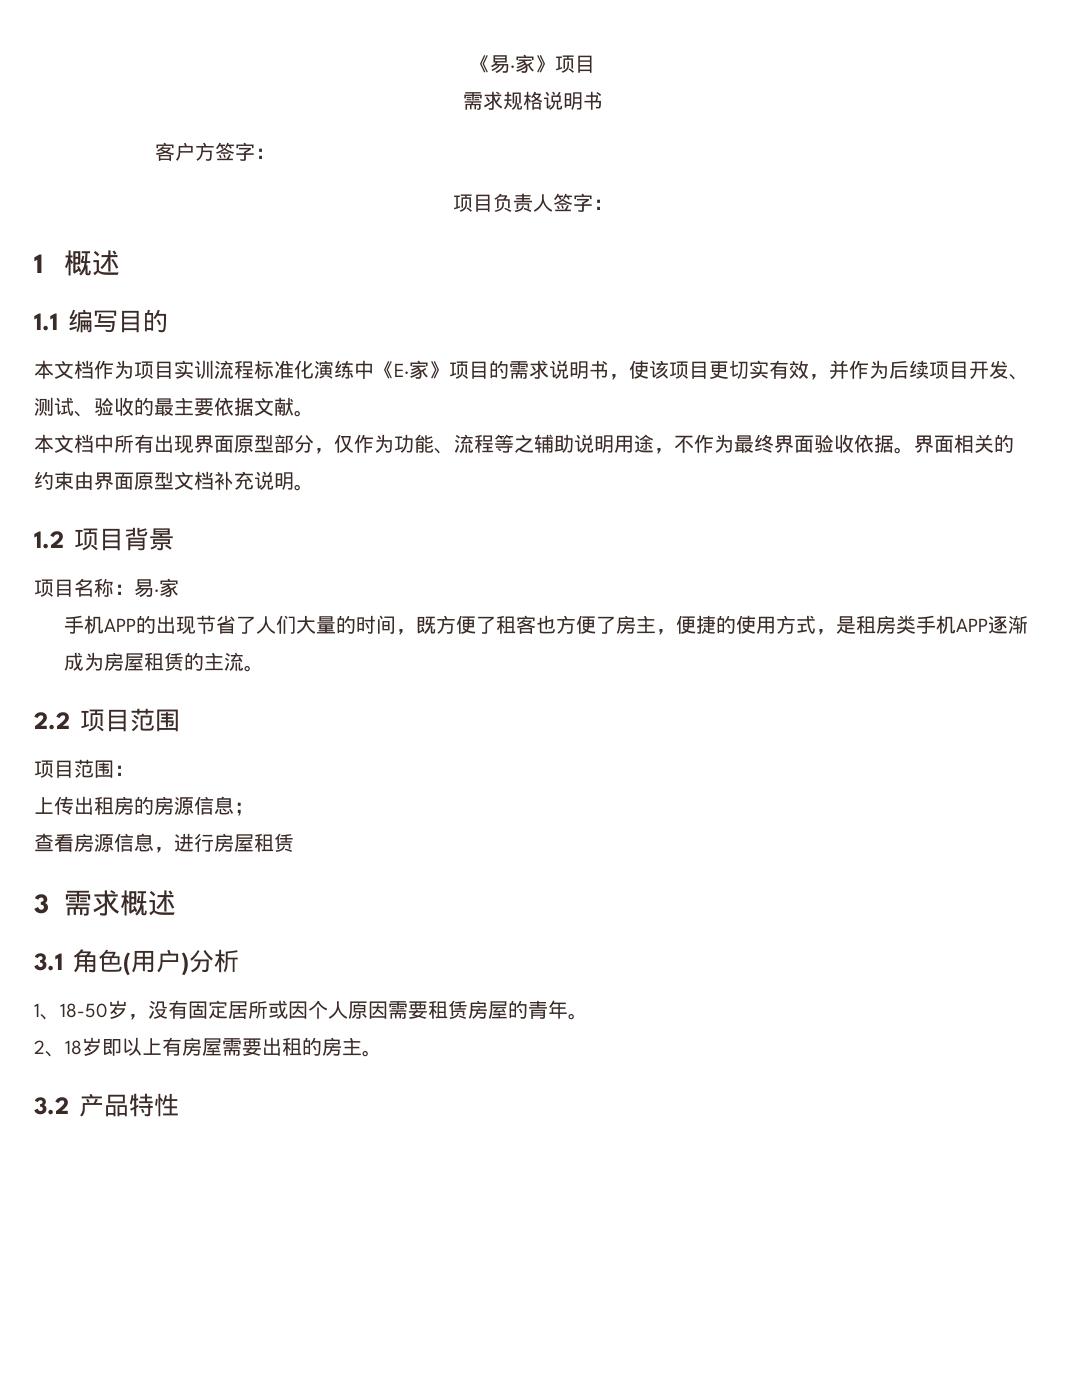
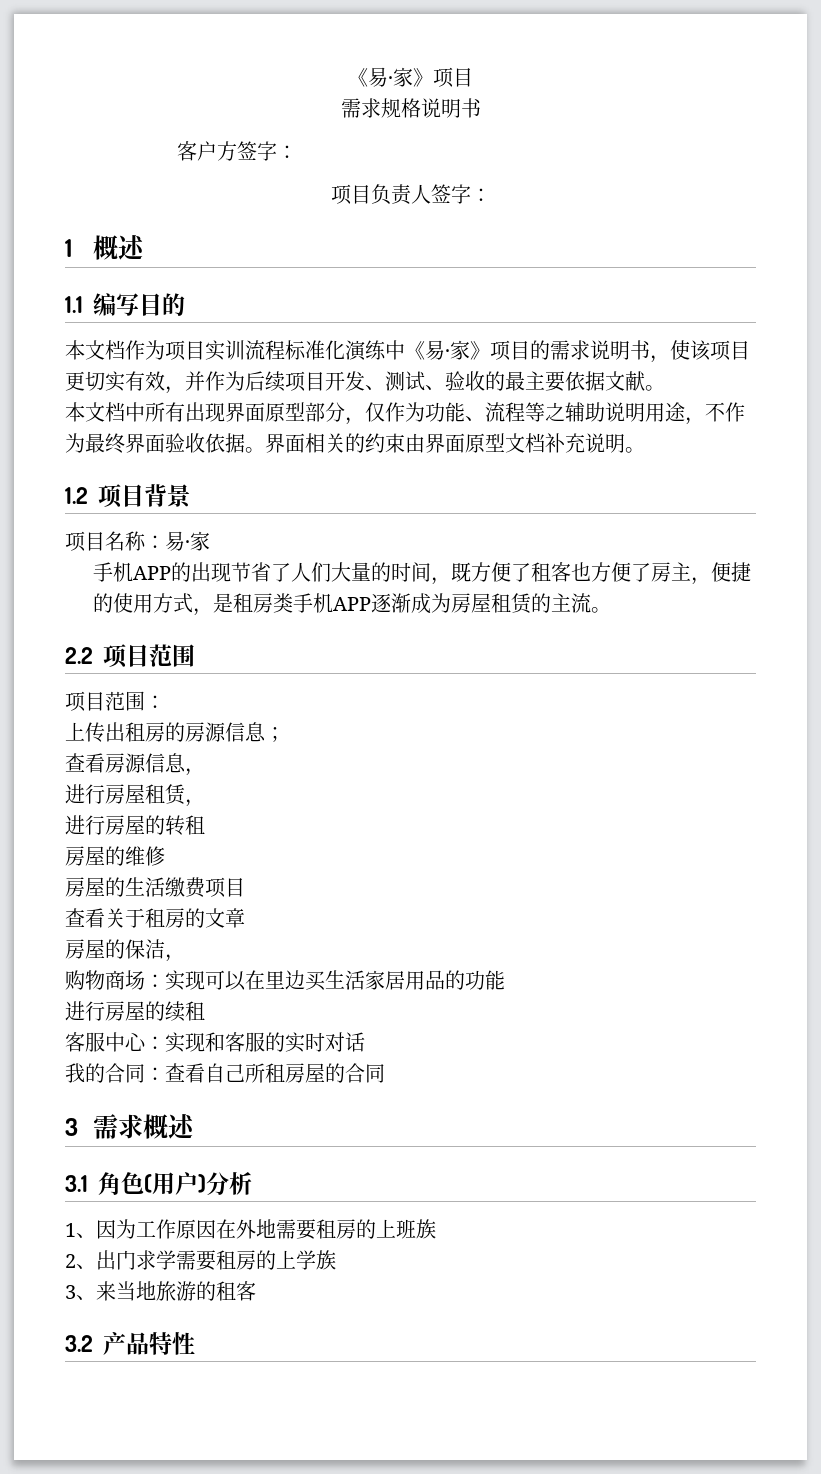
- 本文档作为项目实训流程标准化演练中《E·家》项目的需求说明书，使该项目更切实有效，并作为后续项目开发、测试、验收的最主要依据文献。
+ 本文档作为项目实训流程标准化演练中《易·家》项目的需求说明书，使该项目更切实有效，并作为后续项目开发、测试、验收的最主要依据文献。
- 查看房源信息，进行房屋租赁
+ 查看房源信息，
+ 进行房屋租赁，
+ 进行房屋的转租
+ 房屋的维修
+ 房屋的生活缴费项目
+ 查看关于租房的文章
+ 房屋的保洁，
+ 购物商场：实现可以在里边买生活家居用品的功能
+ 进行房屋的续租
+ 客服中心：实现和客服的实时对话
+ 我的合同：查看自己所租房屋的合同
- 1、18-50岁，没有固定居所或因个人原因需要租赁房屋的青年。
- 2、18岁即以上有房屋需要出租的房主。
+ 1、因为工作原因在外地需要租房的上班族
+ 2、出门求学需要租房的上学族
+ 3、来当地旅游的租客

